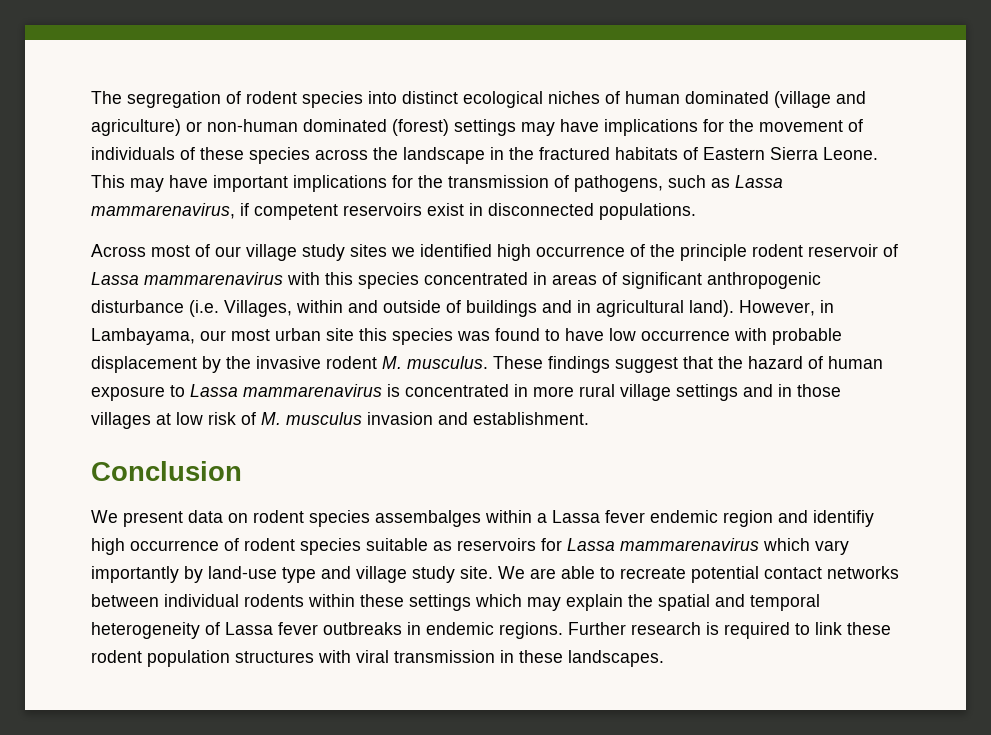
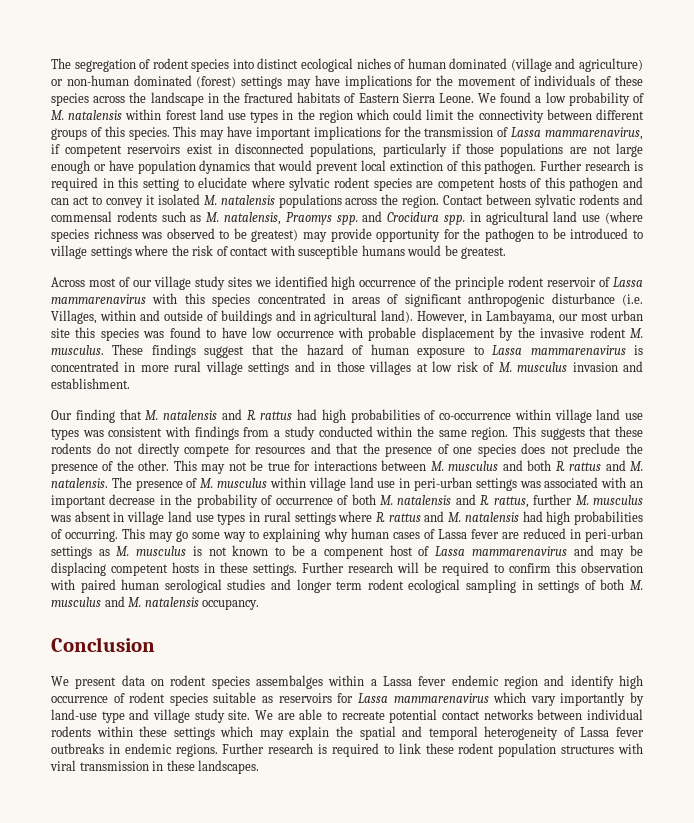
+ We found a low probability of M. natalensis within forest land use types in the region which could limit the connectivity between different groups of this species.
- This may have important implications for the transmission of pathogens, such as Lassa mammarenavirus, if competent reservoirs exist in disconnected populations.
+ This may have important implications for the transmission of Lassa mammarenavirus, if competent reservoirs exist in disconnected populations, particularly if those populations are not large enough or have population dynamics that would prevent local extinction of this pathogen. Further research is required in this setting to elucidate where sylvatic rodent species are competent hosts of this pathogen and can act to convey it isolated M. natalensis populations across the region. Contact between sylvatic rodents and commensal rodents such as M. natalensis, Praomys spp. and Crocidura spp. in agricultural land use (where species richness was observed to be greatest) may provide opportunity for the pathogen to be introduced to village settings where the risk of contact with susceptible humans would be greatest.
+ Our finding that M. natalensis and R. rattus had high probabilities of co-occurrence within village land use types was consistent with findings from a study conducted within the same region. This suggests that these rodents do not directly compete for resources and that the presence of one species does not preclude the presence of the other. This may not be true for interactions between M. musculus and both R. rattus and M. natalensis. The presence of M. musculus within village land use in peri-urban settings was associated with an important decrease in the probability of occurrence of both M. natalensis and R. rattus, further M. musculus was absent in village land use types in rural settings where R. rattus and M. natalensis had high probabilities of occurring. This may go some way to explaining why human cases of Lassa fever are reduced in peri-urban settings as M. musculus is not known to be a compenent host of Lassa mammarenavirus and may be displacing competent hosts in these settings. Further research will be required to confirm this observation with paired human serological studies and longer term rodent ecological sampling in settings of both M. musculus and M. natalensis occupancy.
- We present data on rodent species assembalges within a Lassa fever endemic region and identifiy high occurrence of rodent species suitable as reservoirs for Lassa mammarenavirus which vary importantly by land-use type and village study site.
+ We present data on rodent species assembalges within a Lassa fever endemic region and identify high occurrence of rodent species suitable as reservoirs for Lassa mammarenavirus which vary importantly by land-use type and village study site.

